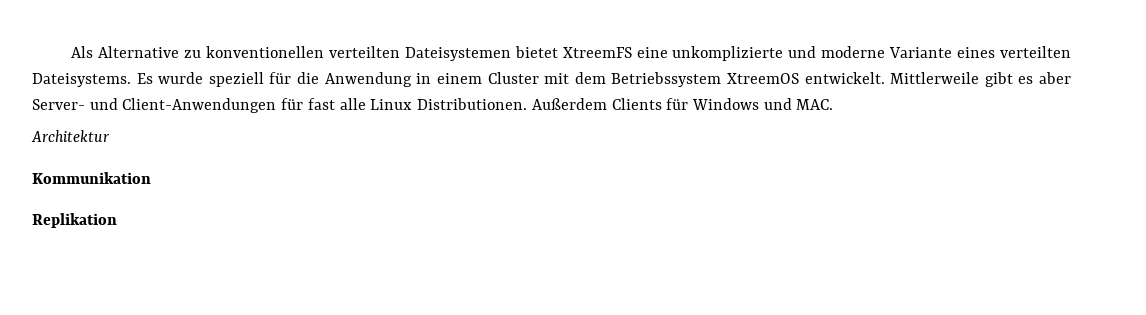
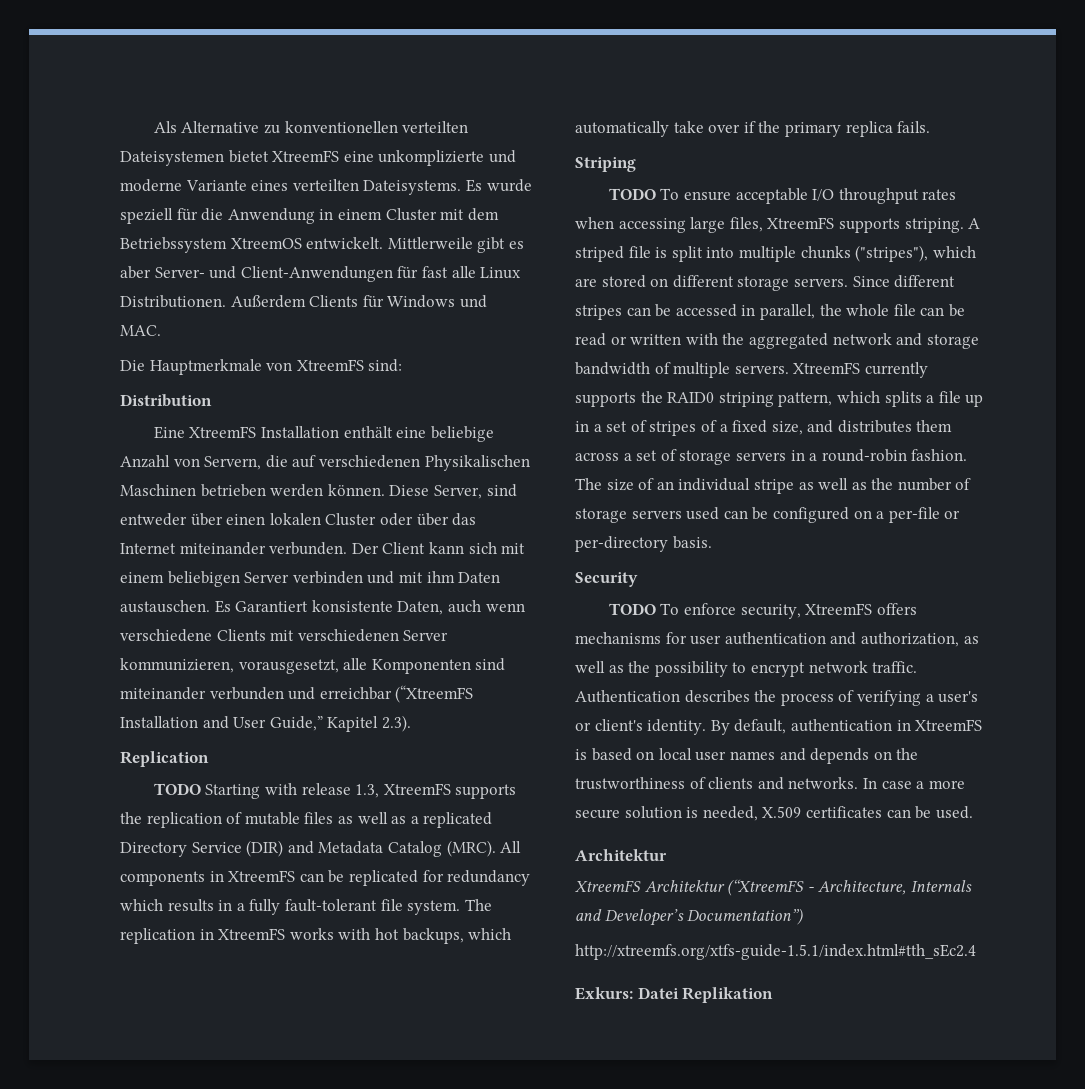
+ Die Hauptmerkmale von XtreemFS sind:
+ Distribution
+ Eine XtreemFS Installation enthält eine beliebige Anzahl von Servern, die auf verschiedenen Physikalischen Maschinen betrieben werden können. Diese Server, sind entweder über einen lokalen Cluster oder über das Internet miteinander verbunden. Der Client kann sich mit einem beliebigen Server verbinden und mit ihm Daten austauschen. Es Garantiert konsistente Daten, auch wenn verschiedene Clients mit verschiedenen Server kommunizieren, vorausgesetzt, alle Komponenten sind miteinander verbunden und erreichbar (“XtreemFS Installation and User Guide,” Kapitel 2.3).
+ Replication
+ TODO Starting with release 1.3, XtreemFS supports the replication of mutable files as well as a replicated Directory Service (DIR) and Metadata Catalog (MRC). All components in XtreemFS can be replicated for redundancy which results in a fully fault-tolerant file system. The replication in XtreemFS works with hot backups, which automatically take over if the primary replica fails.
+ Striping
+ TODO To ensure acceptable I/O throughput rates when accessing large files, XtreemFS supports striping. A striped file is split into multiple chunks ("stripes"), which are stored on different storage servers. Since different stripes can be accessed in parallel, the whole file can be read or written with the aggregated network and storage bandwidth of multiple servers. XtreemFS currently supports the RAID0 striping pattern, which splits a file up in a set of stripes of a fixed size, and distributes them across a set of storage servers in a round-robin fashion. The size of an individual stripe as well as the number of storage servers used can be configured on a per-file or per-directory basis.
+ Security
+ TODO To enforce security, XtreemFS offers mechanisms for user authentication and authorization, as well as the possibility to encrypt network traffic. Authentication describes the process of verifying a user's or client's identity. By default, authentication in XtreemFS is based on local user names and depends on the trustworthiness of clients and networks. In case a more secure solution is needed, X.509 certificates can be used.
  Architektur
- Kommunikation
- Replikation
+ XtreemFS Architektur (“XtreemFS - Architecture, Internals and Developer’s Documentation”)
+ http://xtreemfs.org/xtfs-guide-1.5.1/index.html#tth_sEc2.4
+ Exkurs: Datei Replikation

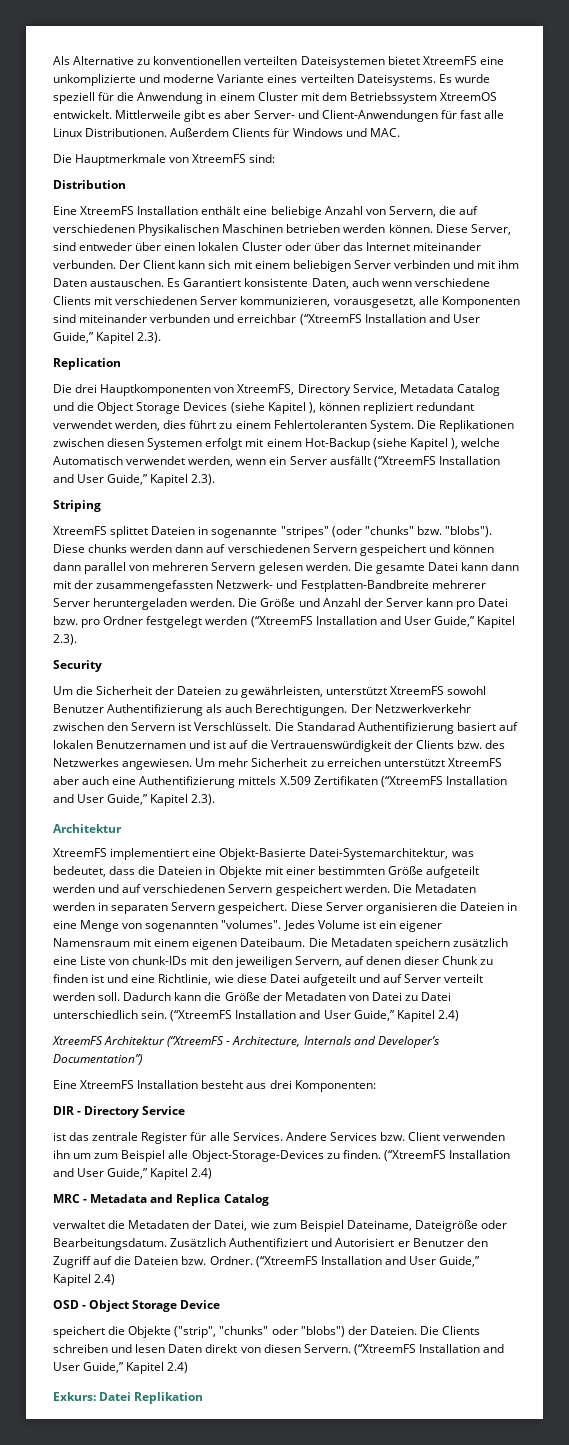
- TODO Starting with release 1.3, XtreemFS supports the replication of mutable files as well as a replicated Directory Service (DIR) and Metadata Catalog (MRC). All components in XtreemFS can be replicated for redundancy which results in a fully fault-tolerant file system. The replication in XtreemFS works with hot backups, which automatically take over if the primary replica fails.
+ Die drei Hauptkomponenten von XtreemFS, Directory Service, Metadata Catalog und die Object Storage Devices (siehe Kapitel ), können repliziert redundant verwendet werden, dies führt zu einem Fehlertoleranten System. Die Replikationen zwischen diesen Systemen erfolgt mit einem Hot-Backup (siehe Kapitel ), welche Automatisch verwendet werden, wenn ein Server ausfällt (“XtreemFS Installation and User Guide,” Kapitel 2.3).
  Striping
- TODO To ensure acceptable I/O throughput rates when accessing large files, XtreemFS supports striping. A striped file is split into multiple chunks ("stripes"), which are stored on different storage servers. Since different stripes can be accessed in parallel, the whole file can be read or written with the aggregated network and storage bandwidth of multiple servers. XtreemFS currently supports the RAID0 striping pattern, which splits a file up in a set of stripes of a fixed size, and distributes them across a set of storage servers in a round-robin fashion. The size of an individual stripe as well as the number of storage servers used can be configured on a per-file or per-directory basis.
+ XtreemFS splittet Dateien in sogenannte "stripes" (oder "chunks" bzw. "blobs"). Diese chunks werden dann auf verschiedenen Servern gespeichert und können dann parallel von mehreren Servern gelesen werden. Die gesamte Datei kann dann mit der zusammengefassten Netzwerk- und Festplatten-Bandbreite mehrerer Server heruntergeladen werden. Die Größe und Anzahl der Server kann pro Datei bzw. pro Ordner festgelegt werden (“XtreemFS Installation and User Guide,” Kapitel 2.3).
  Security
- TODO To enforce security, XtreemFS offers mechanisms for user authentication and authorization, as well as the possibility to encrypt network traffic. Authentication describes the process of verifying a user's or client's identity. By default, authentication in XtreemFS is based on local user names and depends on the trustworthiness of clients and networks. In case a more secure solution is needed, X.509 certificates can be used.
+ Um die Sicherheit der Dateien zu gewährleisten, unterstützt XtreemFS sowohl Benutzer Authentifizierung als auch Berechtigungen. Der Netzwerkverkehr zwischen den Servern ist Verschlüsselt. Die Standarad Authentifizierung basiert auf lokalen Benutzernamen und ist auf die Vertrauenswürdigkeit der Clients bzw. des Netzwerkes angewiesen. Um mehr Sicherheit zu erreichen unterstützt XtreemFS aber auch eine Authentifizierung mittels X.509 Zertifikaten (“XtreemFS Installation and User Guide,” Kapitel 2.3).
  Architektur
+ XtreemFS implementiert eine Objekt-Basierte Datei-Systemarchitektur, was bedeutet, dass die Dateien in Objekte mit einer bestimmten Größe aufgeteilt werden und auf verschiedenen Servern gespeichert werden. Die Metadaten werden in separaten Servern gespeichert. Diese Server organisieren die Dateien in eine Menge von sogenannten "volumes". Jedes Volume ist ein eigener Namensraum mit einem eigenen Dateibaum. Die Metadaten speichern zusätzlich eine Liste von chunk-IDs mit den jeweiligen Servern, auf denen dieser Chunk zu finden ist und eine Richtlinie, wie diese Datei aufgeteilt und auf Server verteilt werden soll. Dadurch kann die Größe der Metadaten von Datei zu Datei unterschiedlich sein. (“XtreemFS Installation and User Guide,” Kapitel 2.4)
- http://xtreemfs.org/xtfs-guide-1.5.1/index.html#tth_sEc2.4
+ Eine XtreemFS Installation besteht aus drei Komponenten:
+ DIR - Directory Service
+ ist das zentrale Register für alle Services. Andere Services bzw. Client verwenden ihn um zum Beispiel alle Object-Storage-Devices zu finden. (“XtreemFS Installation and User Guide,” Kapitel 2.4)
+ MRC - Metadata and Replica Catalog
+ verwaltet die Metadaten der Datei, wie zum Beispiel Dateiname, Dateigröße oder Bearbeitungsdatum. Zusätzlich Authentifiziert und Autorisiert er Benutzer den Zugriff auf die Dateien bzw. Ordner. (“XtreemFS Installation and User Guide,” Kapitel 2.4)
+ OSD - Object Storage Device
+ speichert die Objekte ("strip", "chunks" oder "blobs") der Dateien. Die Clients schreiben und lesen Daten direkt von diesen Servern. (“XtreemFS Installation and User Guide,” Kapitel 2.4)

